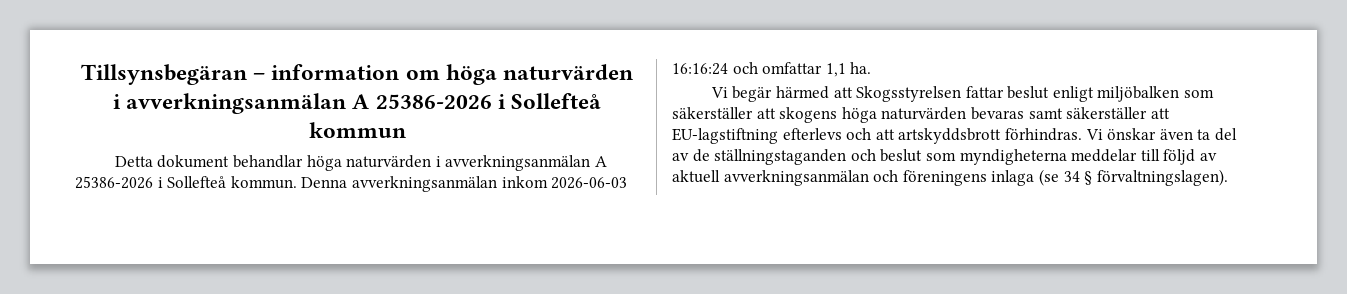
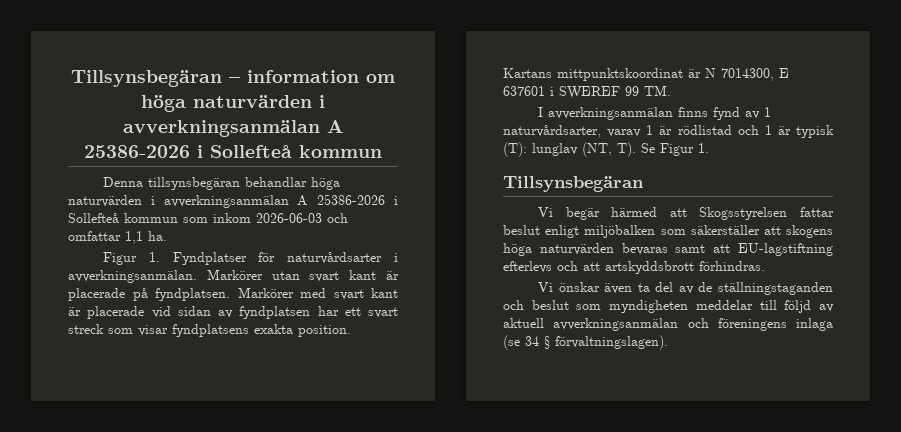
- Detta dokument behandlar höga naturvärden i avverkningsanmälan A 25386-2026 i Sollefteå kommun. Denna avverkningsanmälan inkom 2026-06-03 16:16:24 och omfattar 1,1 ha.
+ Denna tillsynsbegäran behandlar höga naturvärden i avverkningsanmälan A 25386-2026 i Sollefteå kommun som inkom 2026-06-03 och omfattar 1,1 ha.
+ Figur 1. Fyndplatser för naturvårdsarter i avverkningsanmälan. Markörer utan svart kant är placerade på fyndplatsen. Markörer med svart kant är placerade vid sidan av fyndplatsen har ett svart streck som visar fyndplatsens exakta position. Kartans mittpunktskoordinat är N 7014300, E 637601 i SWEREF 99 TM.
+ I avverkningsanmälan finns fynd av 1 naturvårdsarter, varav 1 är rödlistad och 1 är typisk (T): lunglav (NT, T). Se Figur 1.
+ Tillsynsbegäran
- Vi begär härmed att Skogsstyrelsen fattar beslut enligt miljöbalken som säkerställer att skogens höga naturvärden bevaras samt säkerställer att EU-lagstiftning efterlevs och att artskyddsbrott förhindras. Vi önskar även ta del av de ställningstaganden och beslut som myndigheterna meddelar till följd av aktuell avverkningsanmälan och föreningens inlaga (se 34 § förvaltningslagen).
+ Vi begär härmed att Skogsstyrelsen fattar beslut enligt miljöbalken som säkerställer att skogens höga naturvärden bevaras samt att EU-lagstiftning efterlevs och att artskyddsbrott förhindras.
+ Vi önskar även ta del av de ställningstaganden och beslut som myndigheten meddelar till följd av aktuell avverkningsanmälan och föreningens inlaga (se 34 § förvaltningslagen).

